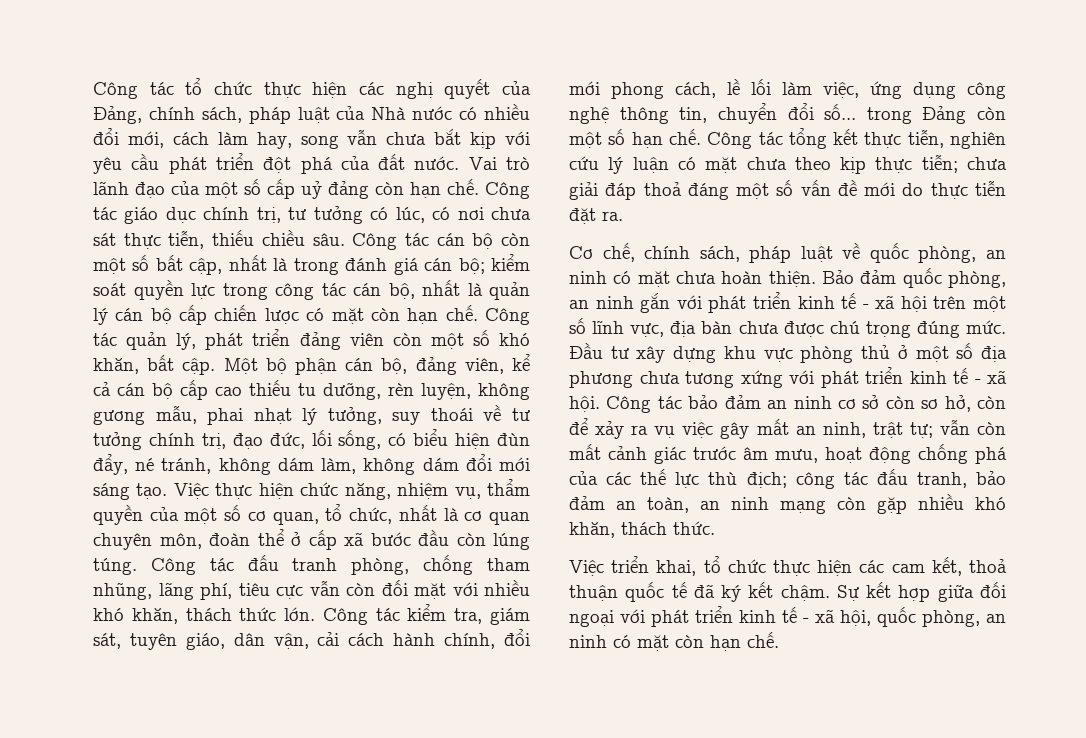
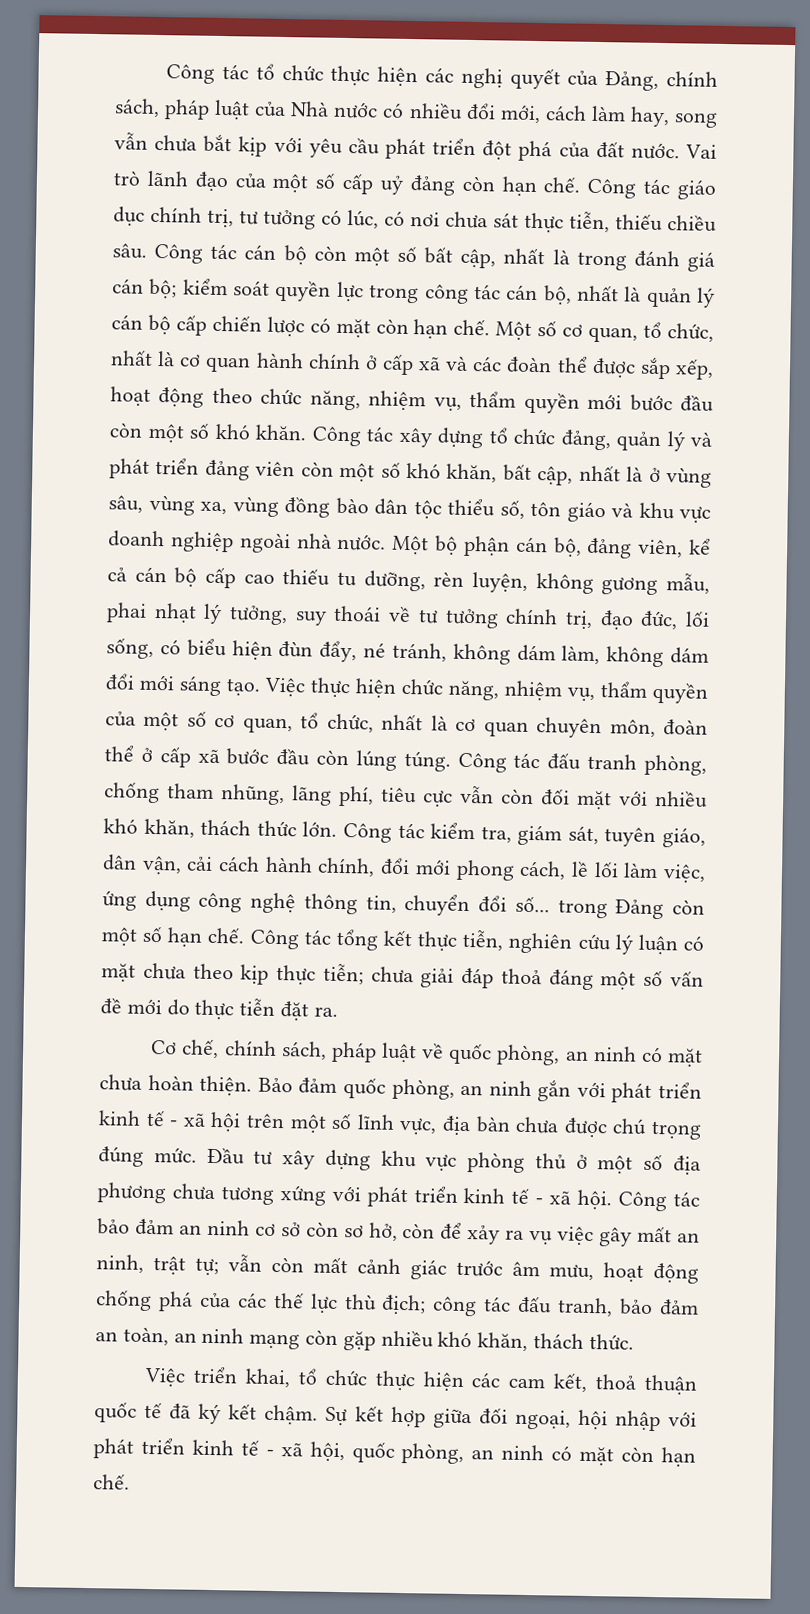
- Công tác quản lý, phát triển đảng viên còn một số khó khăn, bất cập.
+ Một số cơ quan, tổ chức, nhất là cơ quan hành chính ở cấp xã và các đoàn thể được sắp xếp, hoạt động theo chức năng, nhiệm vụ, thẩm quyền mới bước đầu còn một số khó khăn. Công tác xây dựng tổ chức đảng, quản lý và phát triển đảng viên còn một số khó khăn, bất cập, nhất là ở vùng sâu, vùng xa, vùng đồng bào dân tộc thiểu số, tôn giáo và khu vực doanh nghiệp ngoài nhà nước.
- Sự kết hợp giữa đối ngoại với phát triển kinh tế - xã hội, quốc phòng, an ninh có mặt còn hạn chế.
+ Sự kết hợp giữa đối ngoại, hội nhập với phát triển kinh tế - xã hội, quốc phòng, an ninh có mặt còn hạn chế.

